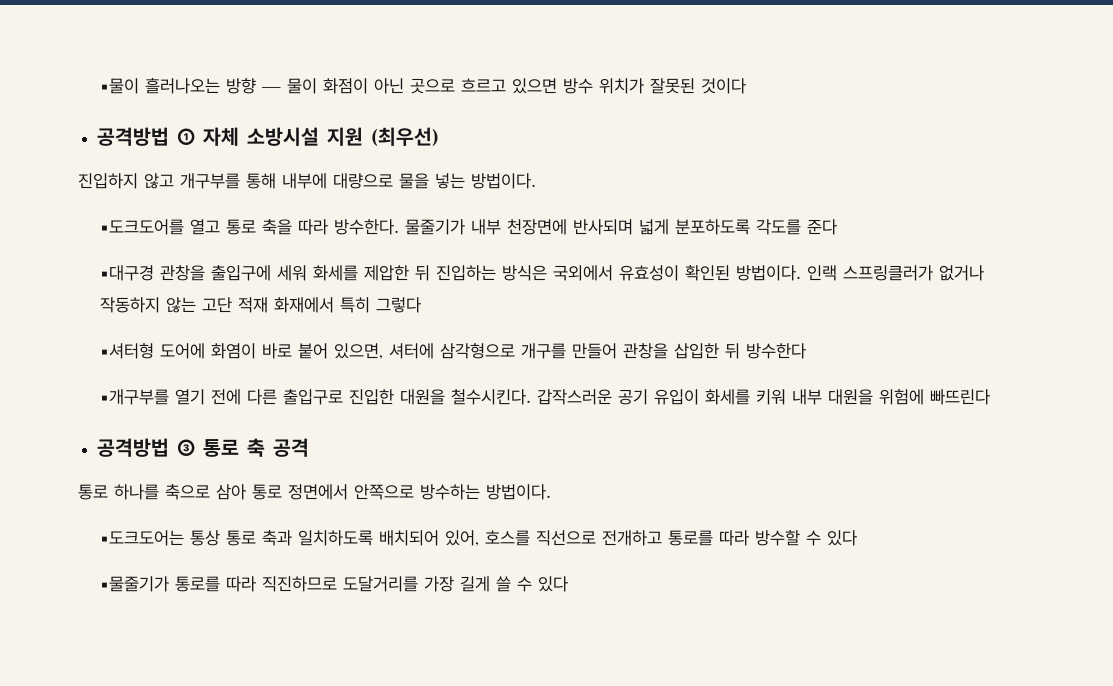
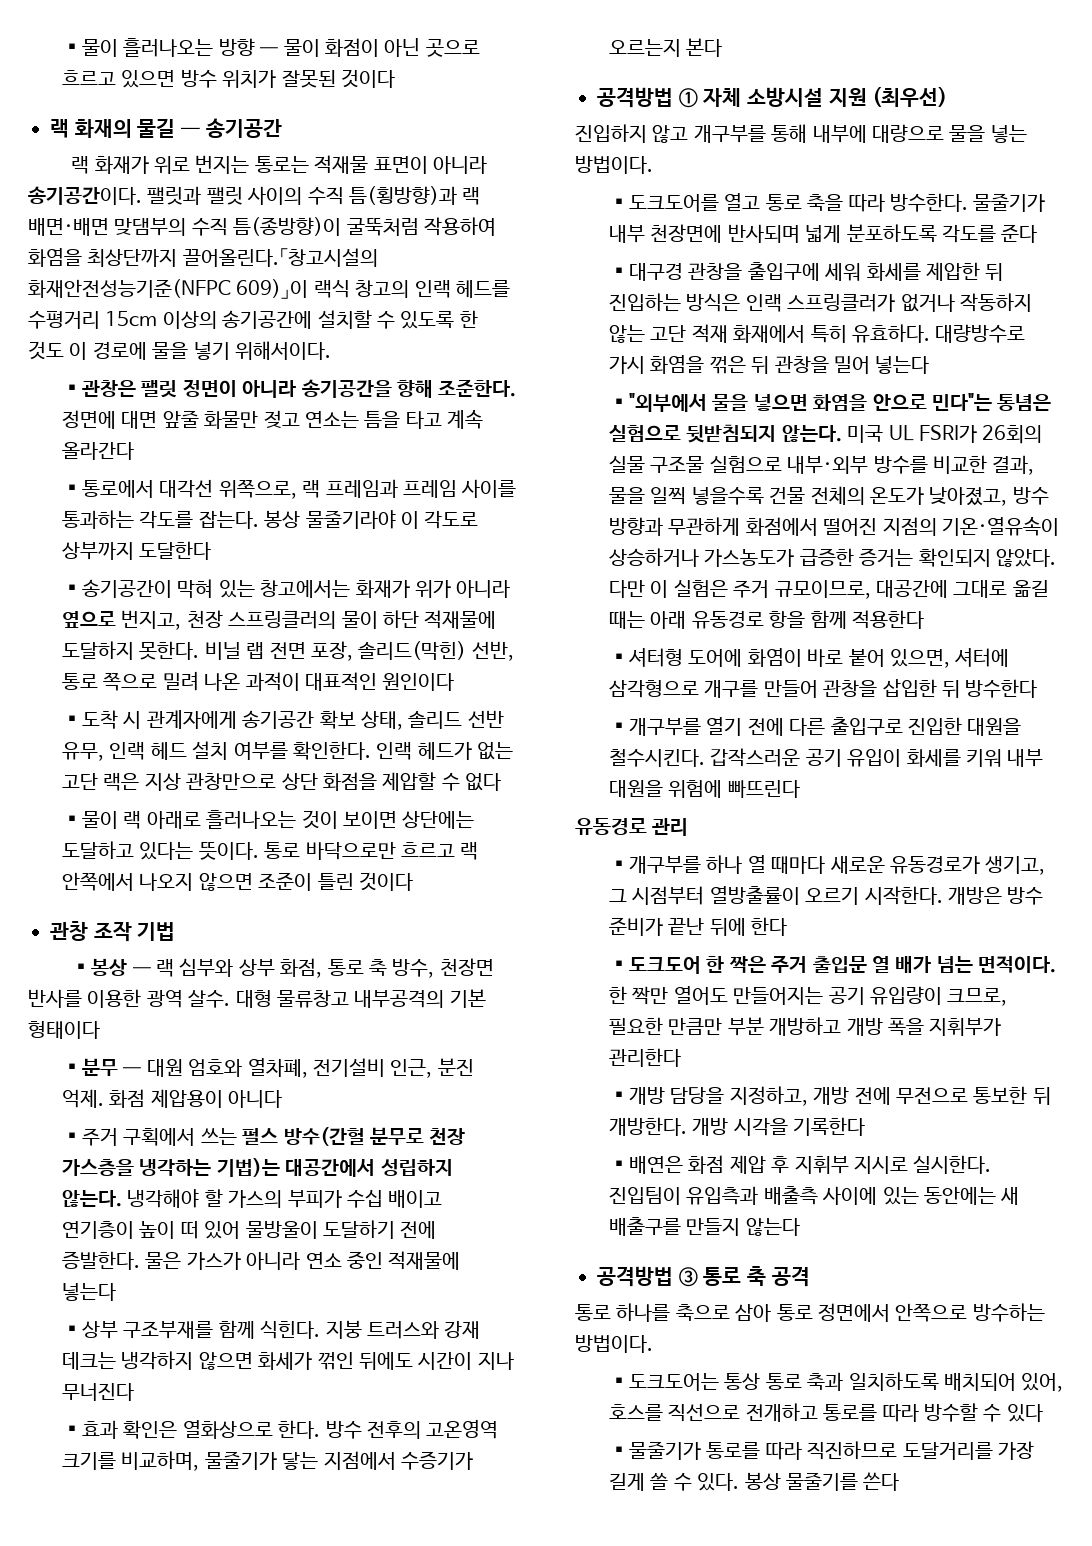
+ 랙 화재의 물길 — 송기공간
+ 랙 화재가 위로 번지는 통로는 적재물 표면이 아니라 송기공간이다. 팰릿과 팰릿 사이의 수직 틈(횡방향)과 랙 배면·배면 맞댐부의 수직 틈(종방향)이 굴뚝처럼 작용하여 화염을 최상단까지 끌어올린다.「창고시설의 화재안전성능기준(NFPC 609)」이 랙식 창고의 인랙 헤드를 수평거리 15cm 이상의 송기공간에 설치할 수 있도록 한 것도 이 경로에 물을 넣기 위해서이다.
+ ▪관창은 팰릿 정면이 아니라 송기공간을 향해 조준한다. 정면에 대면 앞줄 화물만 젖고 연소는 틈을 타고 계속 올라간다
+ ▪통로에서 대각선 위쪽으로, 랙 프레임과 프레임 사이를 통과하는 각도를 잡는다. 봉상 물줄기라야 이 각도로 상부까지 도달한다
+ ▪송기공간이 막혀 있는 창고에서는 화재가 위가 아니라 옆으로 번지고, 천장 스프링클러의 물이 하단 적재물에 도달하지 못한다. 비닐 랩 전면 포장, 솔리드(막힌) 선반, 통로 쪽으로 밀려 나온 과적이 대표적인 원인이다
+ ▪도착 시 관계자에게 송기공간 확보 상태, 솔리드 선반 유무, 인랙 헤드 설치 여부를 확인한다. 인랙 헤드가 없는 고단 랙은 지상 관창만으로 상단 화점을 제압할 수 없다
+ ▪물이 랙 아래로 흘러나오는 것이 보이면 상단에는 도달하고 있다는 뜻이다. 통로 바닥으로만 흐르고 랙 안쪽에서 나오지 않으면 조준이 틀린 것이다
+ 관창 조작 기법
+ ▪봉상 — 랙 심부와 상부 화점, 통로 축 방수, 천장면 반사를 이용한 광역 살수. 대형 물류창고 내부공격의 기본 형태이다
+ ▪분무 — 대원 엄호와 열차폐, 전기설비 인근, 분진 억제. 화점 제압용이 아니다
+ ▪주거 구획에서 쓰는 펄스 방수(간헐 분무로 천장 가스층을 냉각하는 기법)는 대공간에서 성립하지 않는다. 냉각해야 할 가스의 부피가 수십 배이고 연기층이 높이 떠 있어 물방울이 도달하기 전에 증발한다. 물은 가스가 아니라 연소 중인 적재물에 넣는다
+ ▪상부 구조부재를 함께 식힌다. 지붕 트러스와 강재 데크는 냉각하지 않으면 화세가 꺾인 뒤에도 시간이 지나 무너진다
+ ▪효과 확인은 열화상으로 한다. 방수 전후의 고온영역 크기를 비교하며, 물줄기가 닿는 지점에서 수증기가 오르는지 본다
- ▪대구경 관창을 출입구에 세워 화세를 제압한 뒤 진입하는 방식은 국외에서 유효성이 확인된 방법이다. 인랙 스프링클러가 없거나 작동하지 않는 고단 적재 화재에서 특히 그렇다
+ ▪대구경 관창을 출입구에 세워 화세를 제압한 뒤 진입하는 방식은 인랙 스프링클러가 없거나 작동하지 않는 고단 적재 화재에서 특히 유효하다. 대량방수로 가시 화염을 꺾은 뒤 관창을 밀어 넣는다
+ ▪"외부에서 물을 넣으면 화염을 안으로 민다"는 통념은 실험으로 뒷받침되지 않는다. 미국 UL FSRI가 26회의 실물 구조물 실험으로 내부·외부 방수를 비교한 결과, 물을 일찍 넣을수록 건물 전체의 온도가 낮아졌고, 방수 방향과 무관하게 화점에서 떨어진 지점의 기온·열유속이 상승하거나 가스농도가 급증한 증거는 확인되지 않았다. 다만 이 실험은 주거 규모이므로, 대공간에 그대로 옮길 때는 아래 유동경로 항을 함께 적용한다
+ 유동경로 관리
+ ▪개구부를 하나 열 때마다 새로운 유동경로가 생기고, 그 시점부터 열방출률이 오르기 시작한다. 개방은 방수 준비가 끝난 뒤에 한다
+ ▪도크도어 한 짝은 주거 출입문 열 배가 넘는 면적이다. 한 짝만 열어도 만들어지는 공기 유입량이 크므로, 필요한 만큼만 부분 개방하고 개방 폭을 지휘부가 관리한다
+ ▪개방 담당을 지정하고, 개방 전에 무전으로 통보한 뒤 개방한다. 개방 시각을 기록한다
+ ▪배연은 화점 제압 후 지휘부 지시로 실시한다. 진입팀이 유입측과 배출측 사이에 있는 동안에는 새 배출구를 만들지 않는다
- ▪물줄기가 통로를 따라 직진하므로 도달거리를 가장 길게 쓸 수 있다
+ ▪물줄기가 통로를 따라 직진하므로 도달거리를 가장 길게 쓸 수 있다. 봉상 물줄기를 쓴다

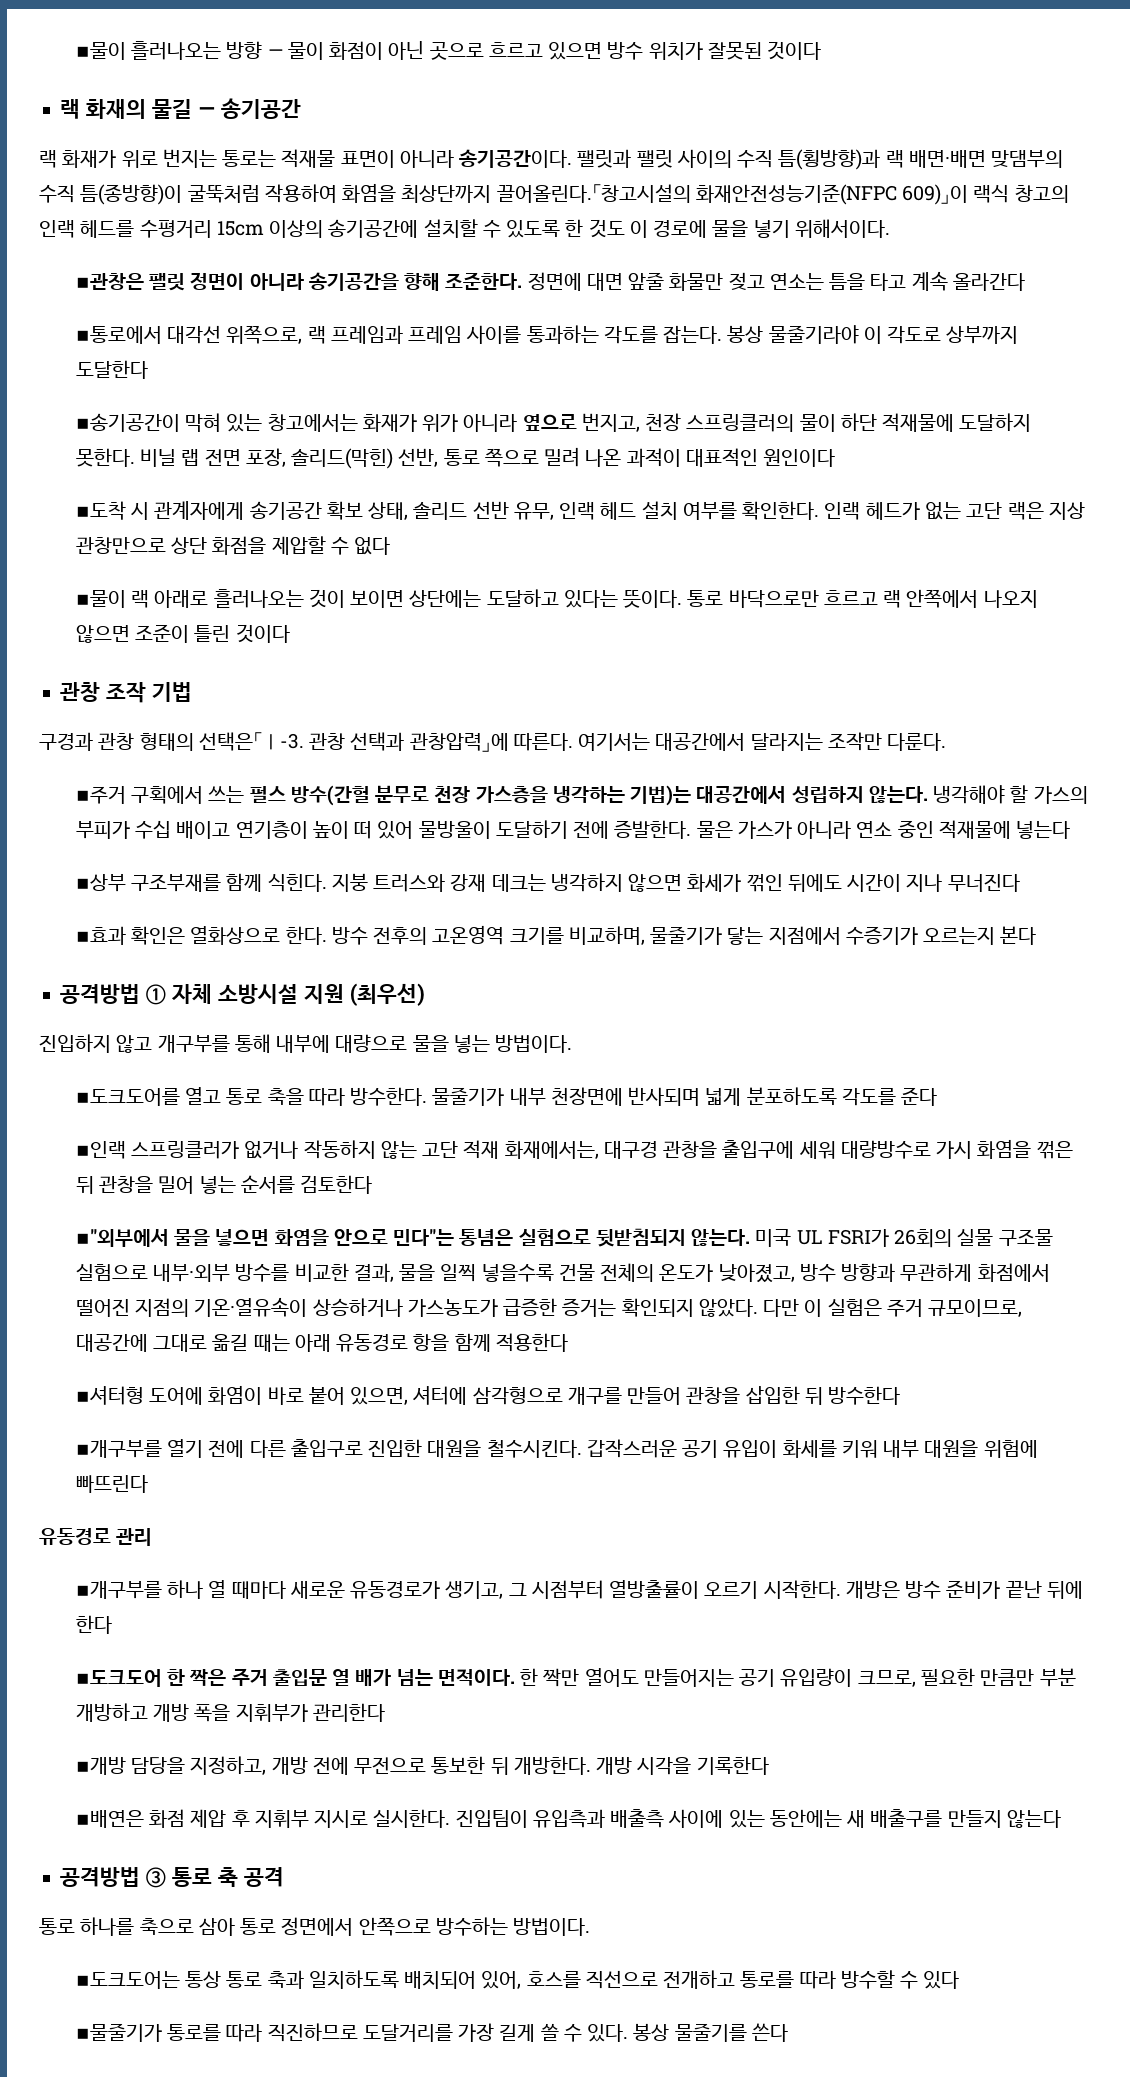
- ▪봉상 — 랙 심부와 상부 화점, 통로 축 방수, 천장면 반사를 이용한 광역 살수. 대형 물류창고 내부공격의 기본 형태이다
- ▪분무 — 대원 엄호와 열차폐, 전기설비 인근, 분진 억제. 화점 제압용이 아니다
+ 구경과 관창 형태의 선택은「Ⅰ-3. 관창 선택과 관창압력」에 따른다. 여기서는 대공간에서 달라지는 조작만 다룬다.
- ▪대구경 관창을 출입구에 세워 화세를 제압한 뒤 진입하는 방식은 인랙 스프링클러가 없거나 작동하지 않는 고단 적재 화재에서 특히 유효하다. 대량방수로 가시 화염을 꺾은 뒤 관창을 밀어 넣는다
+ ▪인랙 스프링클러가 없거나 작동하지 않는 고단 적재 화재에서는, 대구경 관창을 출입구에 세워 대량방수로 가시 화염을 꺾은 뒤 관창을 밀어 넣는 순서를 검토한다

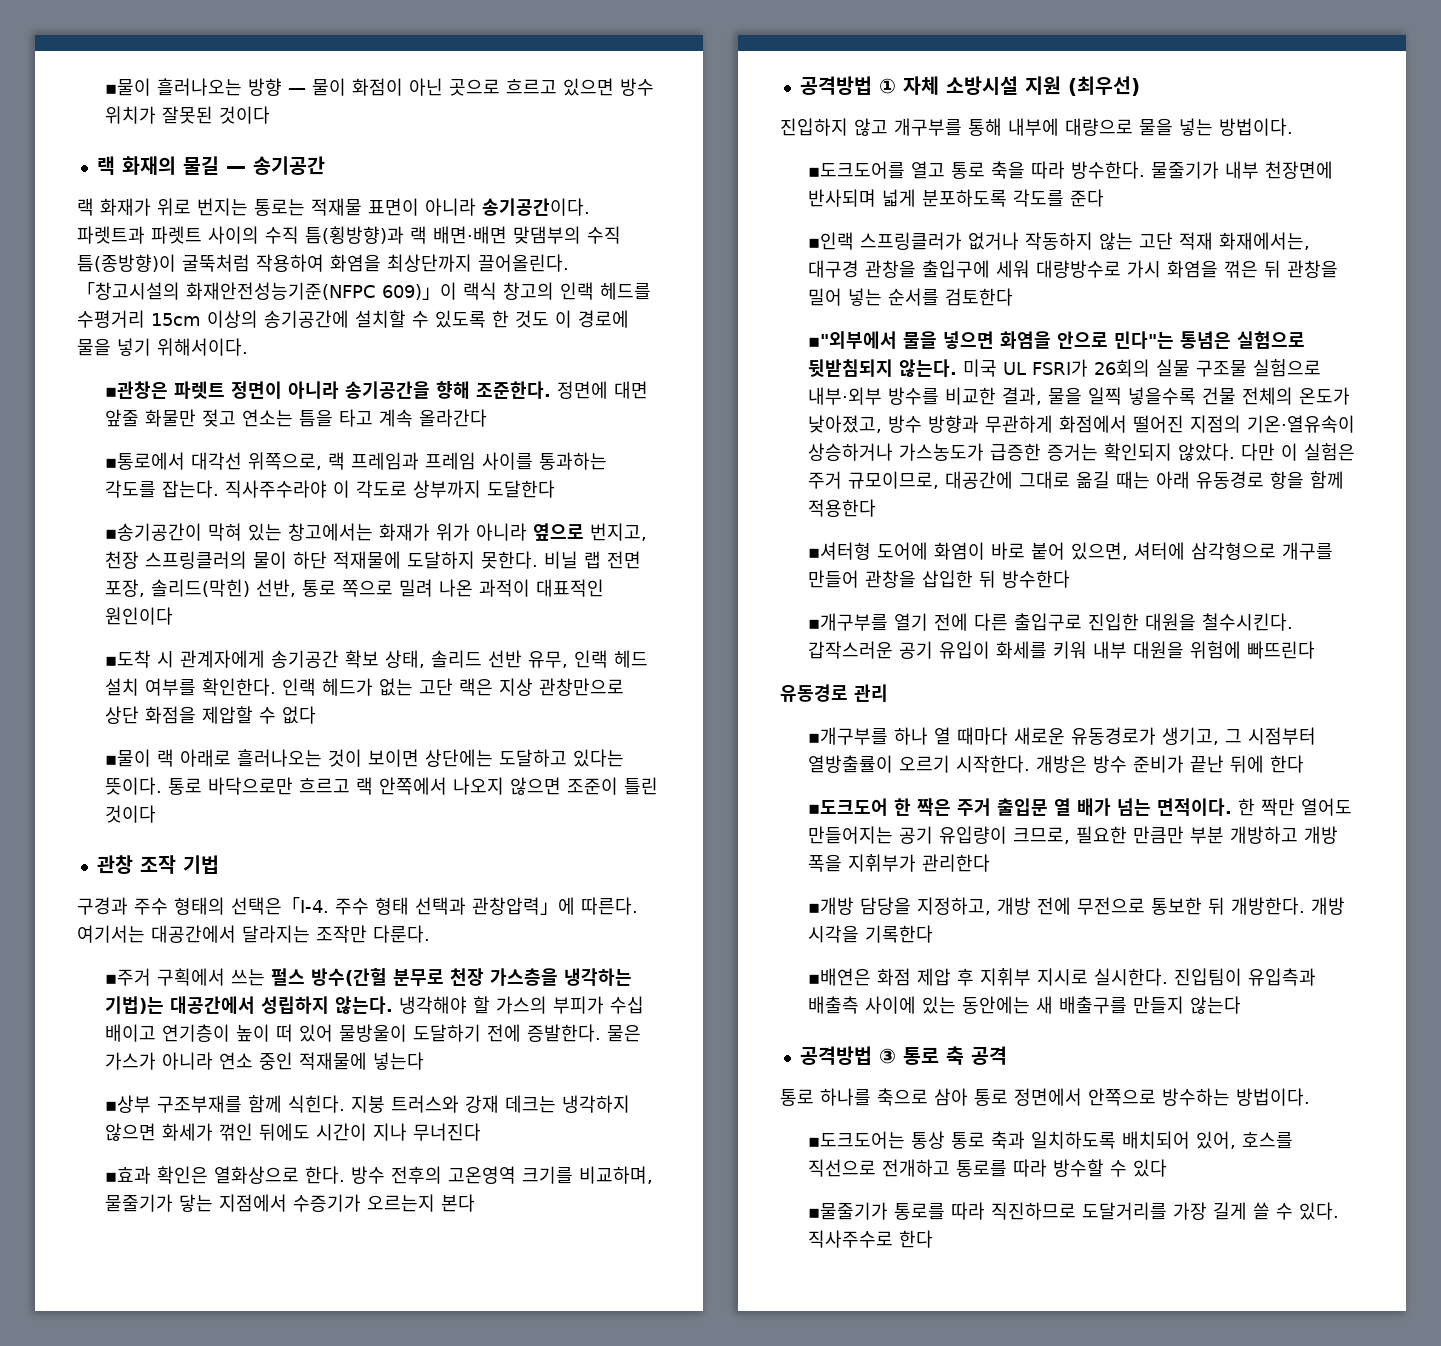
- 팰릿과 팰릿 사이의 수직 틈(횡방향)과 랙 배면·배면 맞댐부의 수직 틈(종방향)이 굴뚝처럼 작용하여 화염을 최상단까지 끌어올린다.
+ 파렛트과 파렛트 사이의 수직 틈(횡방향)과 랙 배면·배면 맞댐부의 수직 틈(종방향)이 굴뚝처럼 작용하여 화염을 최상단까지 끌어올린다.
- ▪관창은 팰릿 정면이 아니라 송기공간을 향해 조준한다.
+ ▪관창은 파렛트 정면이 아니라 송기공간을 향해 조준한다.
- 봉상 물줄기라야 이 각도로 상부까지 도달한다
+ 직사주수라야 이 각도로 상부까지 도달한다
- 구경과 관창 형태의 선택은「Ⅰ-3. 관창 선택과 관창압력」에 따른다.
+ 구경과 주수 형태의 선택은「Ⅰ-4. 주수 형태 선택과 관창압력」에 따른다.
- 봉상 물줄기를 쓴다
+ 직사주수로 한다

